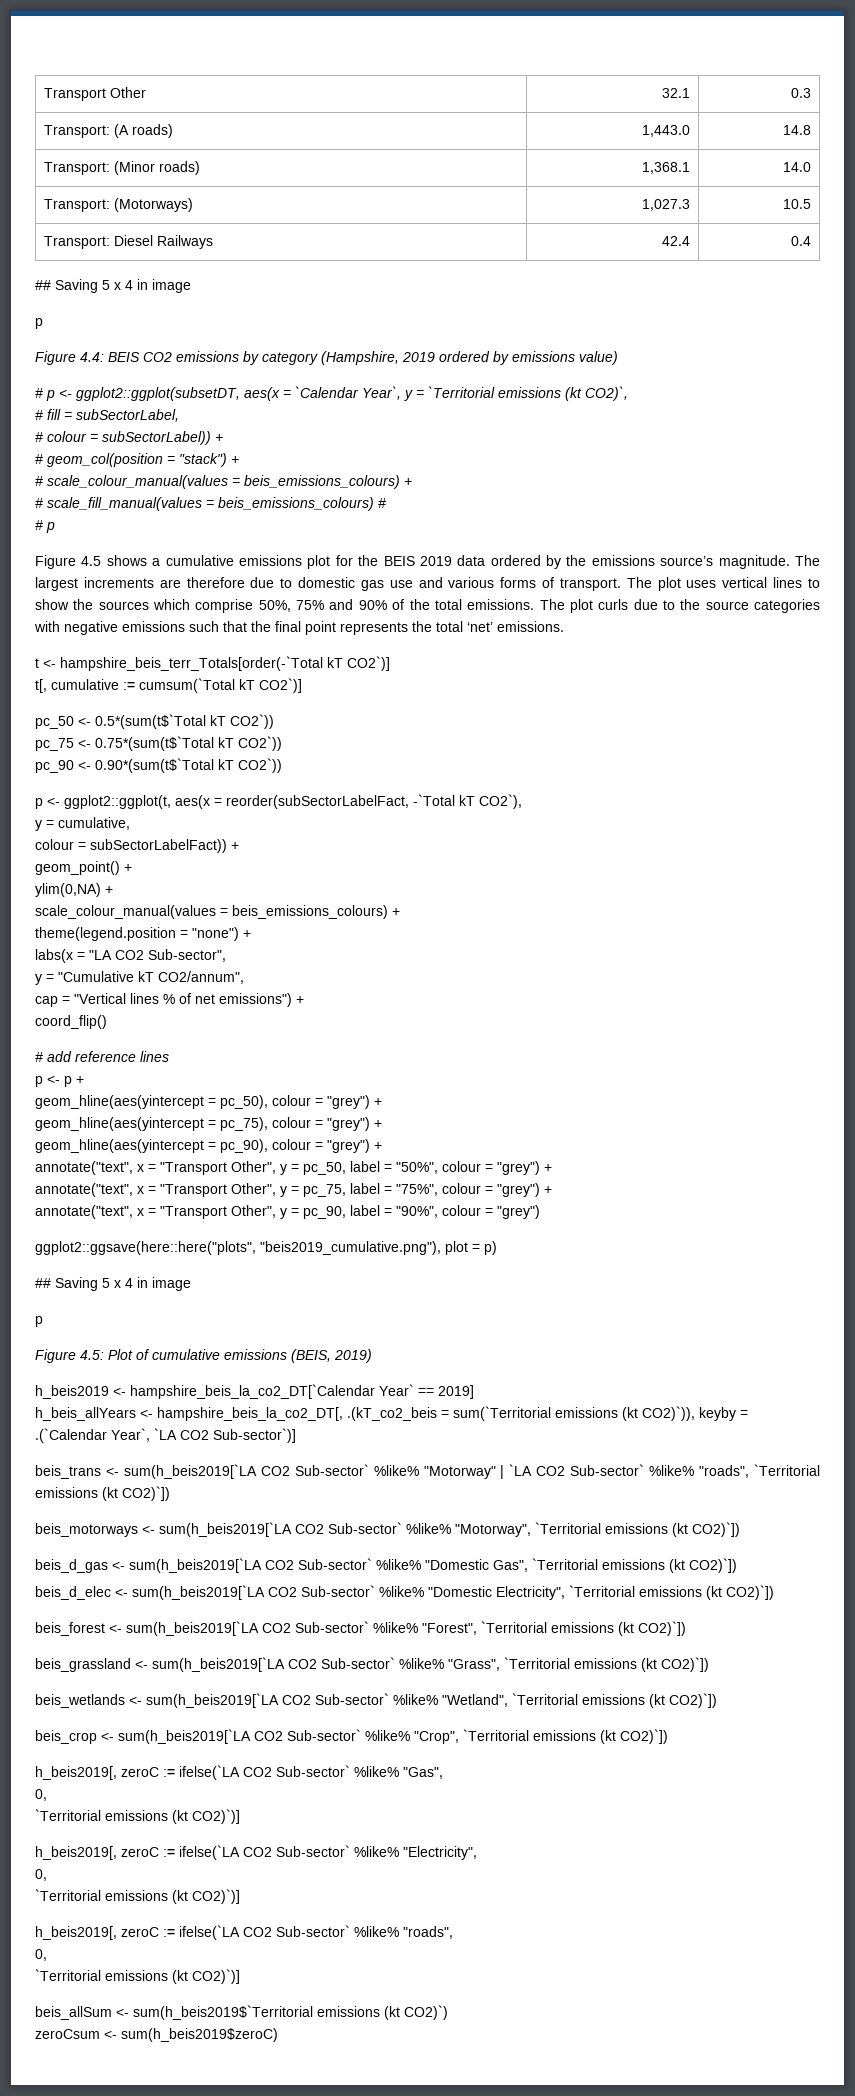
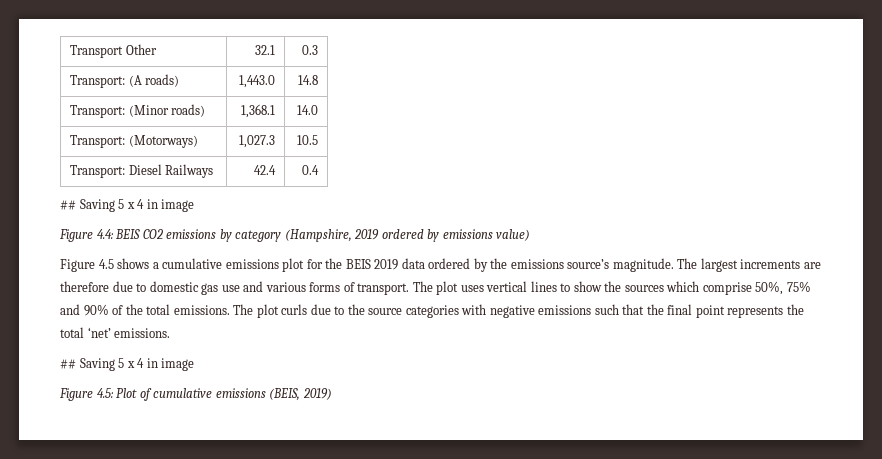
  Transport: Diesel Railways | 42.4 | 0.4
  ## Saving 5 x 4 in image
- p
- # p <- ggplot2::ggplot(subsetDT, aes(x = `Calendar Year`, y = `Territorial emissions (kt CO2)`,
- # fill = subSectorLabel,
- # colour = subSectorLabel)) +
- # geom_col(position = "stack") +
- # scale_colour_manual(values = beis_emissions_colours) +
- # scale_fill_manual(values = beis_emissions_colours) #
- # p
  The plot curls due to the source categories with negative emissions such that the final point represents the total ‘net’ emissions.
- t <- hampshire_beis_terr_Totals[order(-`Total kT CO2`)]
- t[, cumulative := cumsum(`Total kT CO2`)]
- pc_50 <- 0.5*(sum(t$`Total kT CO2`))
- pc_75 <- 0.75*(sum(t$`Total kT CO2`))
- pc_90 <- 0.90*(sum(t$`Total kT CO2`))
- p <- ggplot2::ggplot(t, aes(x = reorder(subSectorLabelFact, -`Total kT CO2`),
- y = cumulative,
- colour = subSectorLabelFact)) +
- geom_point() +
- ylim(0,NA) +
- scale_colour_manual(values = beis_emissions_colours) +
- theme(legend.position = "none") +
- labs(x = "LA CO2 Sub-sector",
- y = "Cumulative kT CO2/annum",
- cap = "Vertical lines % of net emissions") +
- coord_flip()
- # add reference lines
- p <- p +
- geom_hline(aes(yintercept = pc_50), colour = "grey") +
- geom_hline(aes(yintercept = pc_75), colour = "grey") +
- geom_hline(aes(yintercept = pc_90), colour = "grey") +
- annotate("text", x = "Transport Other", y = pc_50, label = "50%", colour = "grey") +
- annotate("text", x = "Transport Other", y = pc_75, label = "75%", colour = "grey") +
- annotate("text", x = "Transport Other", y = pc_90, label = "90%", colour = "grey")
- ggplot2::ggsave(here::here("plots", "beis2019_cumulative.png"), plot = p)
  ## Saving 5 x 4 in image
- p
- h_beis2019 <- hampshire_beis_la_co2_DT[`Calendar Year` == 2019]
- h_beis_allYears <- hampshire_beis_la_co2_DT[, .(kT_co2_beis = sum(`Territorial emissions (kt CO2)`)), keyby = .(`Calendar Year`, `LA CO2 Sub-sector`)]
- beis_trans <- sum(h_beis2019[`LA CO2 Sub-sector` %like% "Motorway" | `LA CO2 Sub-sector` %like% "roads", `Territorial emissions (kt CO2)`])
- beis_motorways <- sum(h_beis2019[`LA CO2 Sub-sector` %like% "Motorway", `Territorial emissions (kt CO2)`])
- beis_d_gas <- sum(h_beis2019[`LA CO2 Sub-sector` %like% "Domestic Gas", `Territorial emissions (kt CO2)`])
- beis_d_elec <- sum(h_beis2019[`LA CO2 Sub-sector` %like% "Domestic Electricity", `Territorial emissions (kt CO2)`])
- beis_forest <- sum(h_beis2019[`LA CO2 Sub-sector` %like% "Forest", `Territorial emissions (kt CO2)`])
- beis_grassland <- sum(h_beis2019[`LA CO2 Sub-sector` %like% "Grass", `Territorial emissions (kt CO2)`])
- beis_wetlands <- sum(h_beis2019[`LA CO2 Sub-sector` %like% "Wetland", `Territorial emissions (kt CO2)`])
- beis_crop <- sum(h_beis2019[`LA CO2 Sub-sector` %like% "Crop", `Territorial emissions (kt CO2)`])
- h_beis2019[, zeroC := ifelse(`LA CO2 Sub-sector` %like% "Gas",
- 0,
- `Territorial emissions (kt CO2)`)]
- h_beis2019[, zeroC := ifelse(`LA CO2 Sub-sector` %like% "Electricity",
- 0,
- `Territorial emissions (kt CO2)`)]
- h_beis2019[, zeroC := ifelse(`LA CO2 Sub-sector` %like% "roads",
- 0,
- `Territorial emissions (kt CO2)`)]
- beis_allSum <- sum(h_beis2019$`Territorial emissions (kt CO2)`)
- zeroCsum <- sum(h_beis2019$zeroC)

